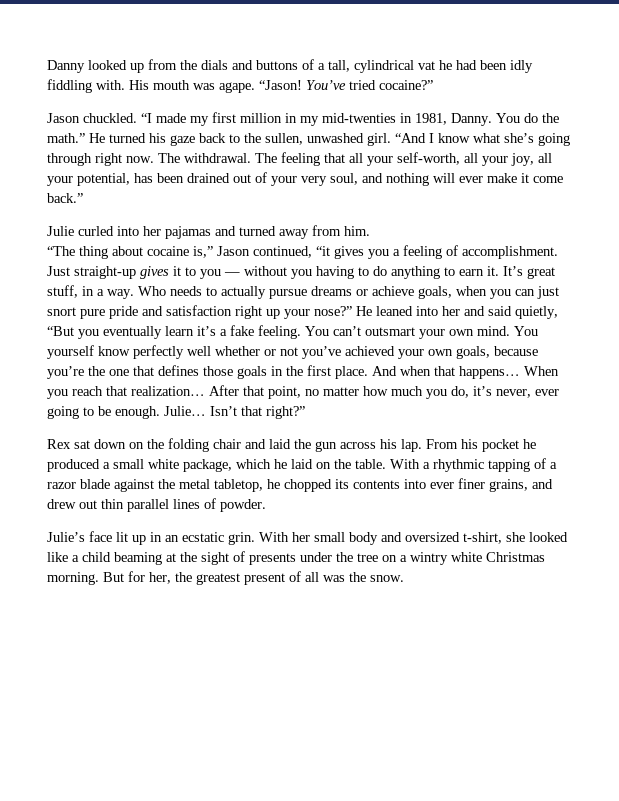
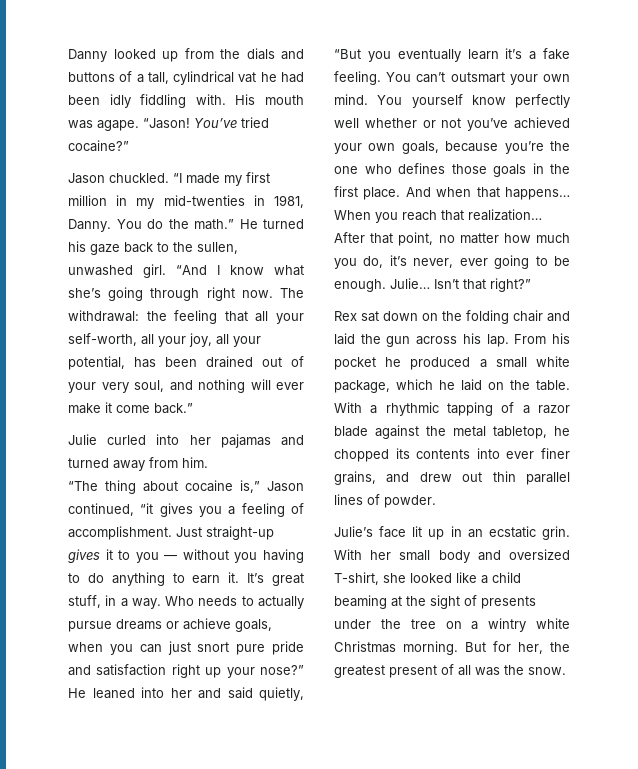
- The withdrawal. The feeling that all your self-worth, all your joy, all your potential, has been drained out of your very soul, and nothing will ever make it come back.”
+ The withdrawal: the feeling that all your self-worth, all your joy, all your potential, has been drained out of your very soul, and nothing will ever make it come back.”
- You yourself know perfectly well whether or not you’ve achieved your own goals, because you’re the one that defines those goals in the first place.
+ You yourself know perfectly well whether or not you’ve achieved your own goals, because you’re the one who defines those goals in the first place.
- With her small body and oversized t-shirt, she looked like a child beaming at the sight of presents under the tree on a wintry white Christmas morning.
+ With her small body and oversized T-shirt, she looked like a child beaming at the sight of presents under the tree on a wintry white Christmas morning.

